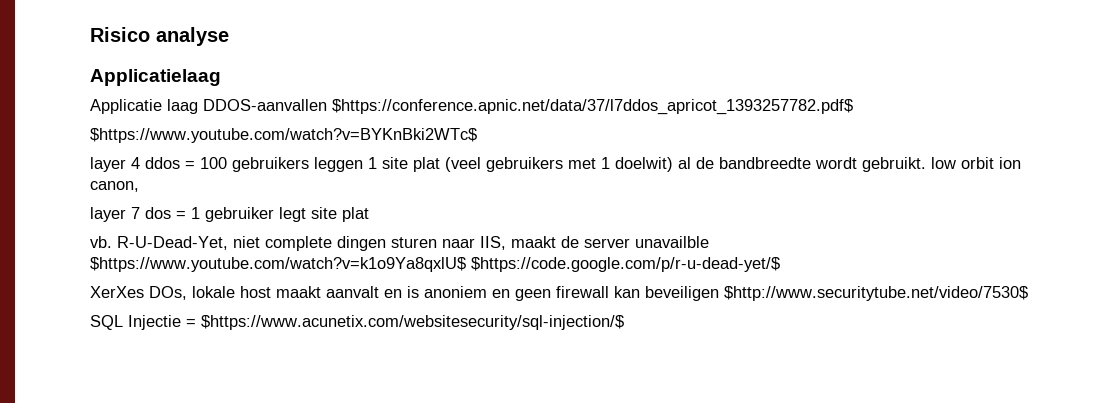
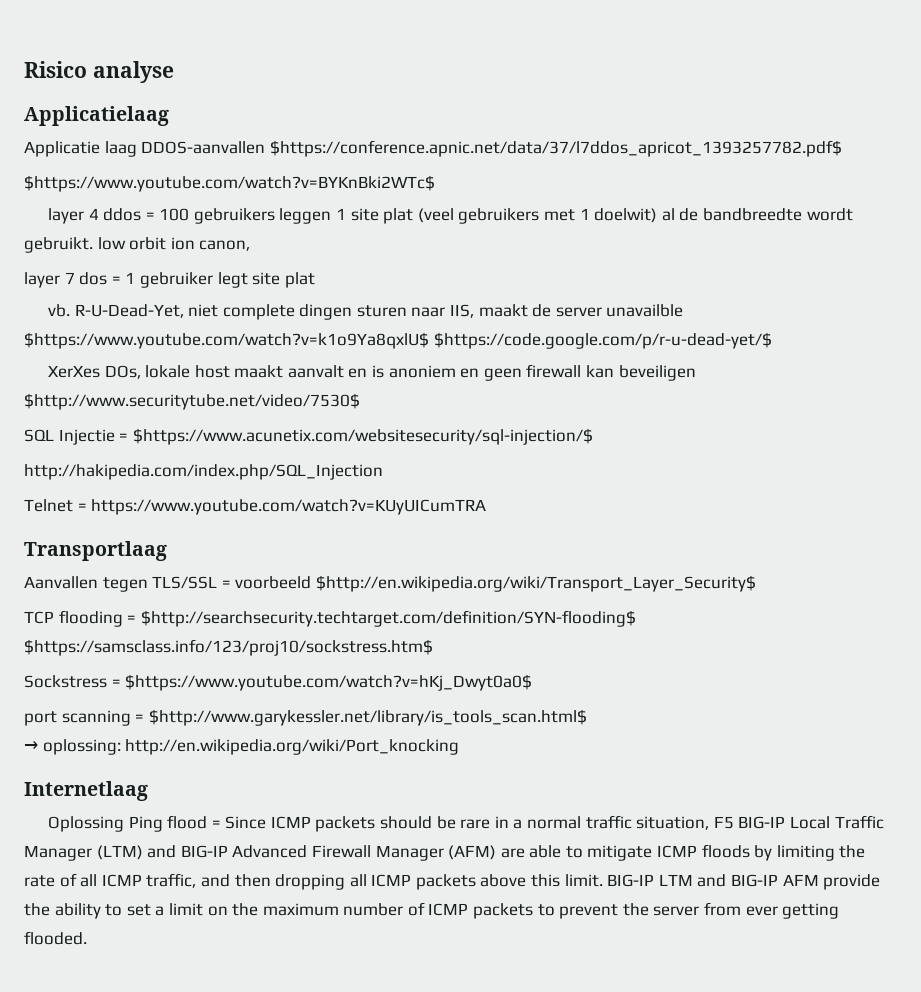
+ http://hakipedia.com/index.php/SQL_Injection
+ Telnet = https://www.youtube.com/watch?v=KUyUICumTRA
+ Transportlaag
+ Aanvallen tegen TLS/SSL = voorbeeld $http://en.wikipedia.org/wiki/Transport_Layer_Security$
+ TCP flooding = $http://searchsecurity.techtarget.com/definition/SYN-flooding$ $https://samsclass.info/123/proj10/sockstress.htm$
+ Sockstress = $https://www.youtube.com/watch?v=hKj_Dwyt0a0$
+ port scanning = $http://www.garykessler.net/library/is_tools_scan.html$
+ → oplossing: http://en.wikipedia.org/wiki/Port_knocking
+ Internetlaag
+ Oplossing Ping flood = Since ICMP packets should be rare in a normal traffic situation, F5 BIG-IP Local Traffic Manager (LTM) and BIG-IP Advanced Firewall Manager (AFM) are able to mitigate ICMP floods by limiting the rate of all ICMP traffic, and then dropping all ICMP packets above this limit. BIG-IP LTM and BIG-IP AFM provide the ability to set a limit on the maximum number of ICMP packets to prevent the server from ever getting flooded.

